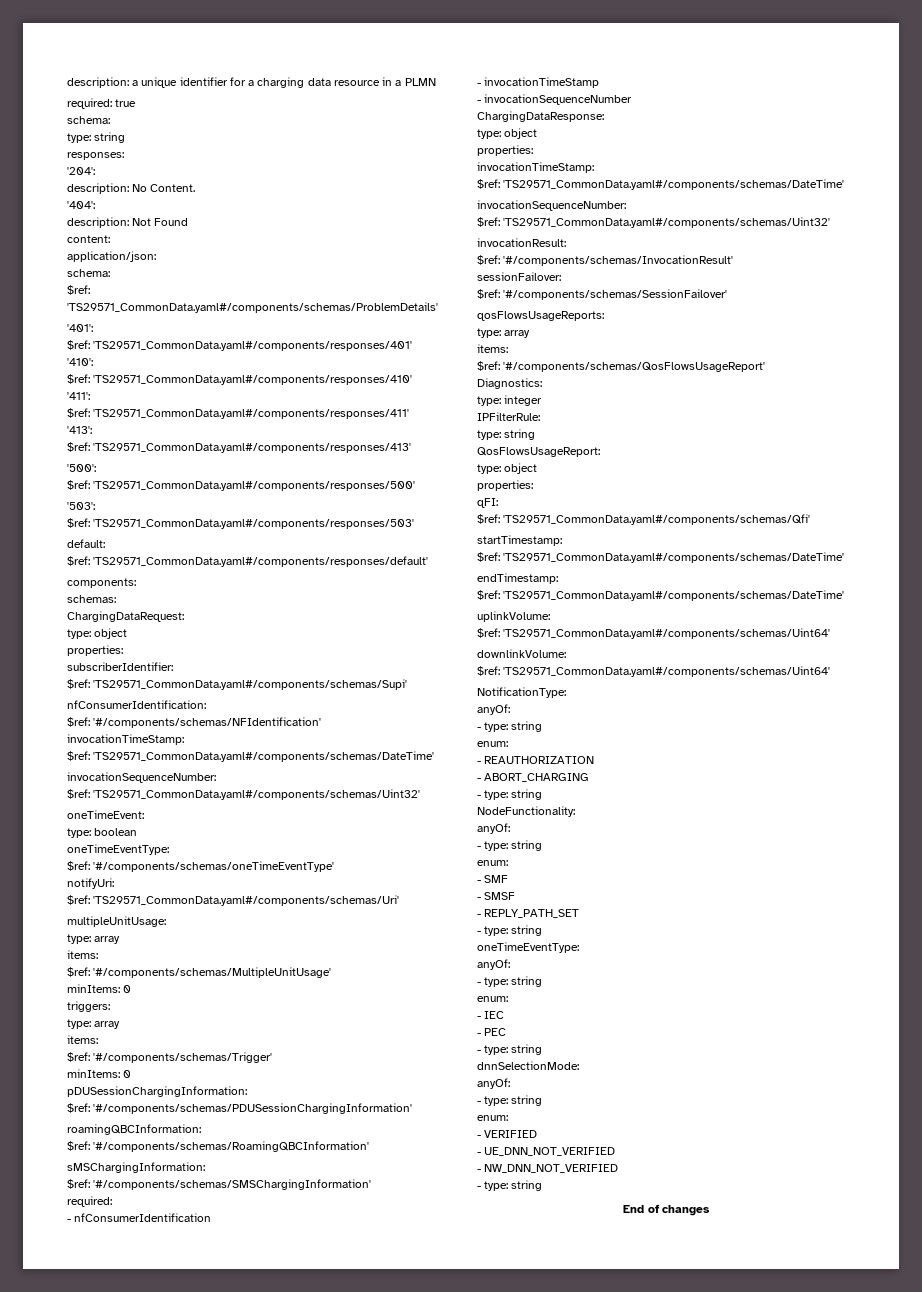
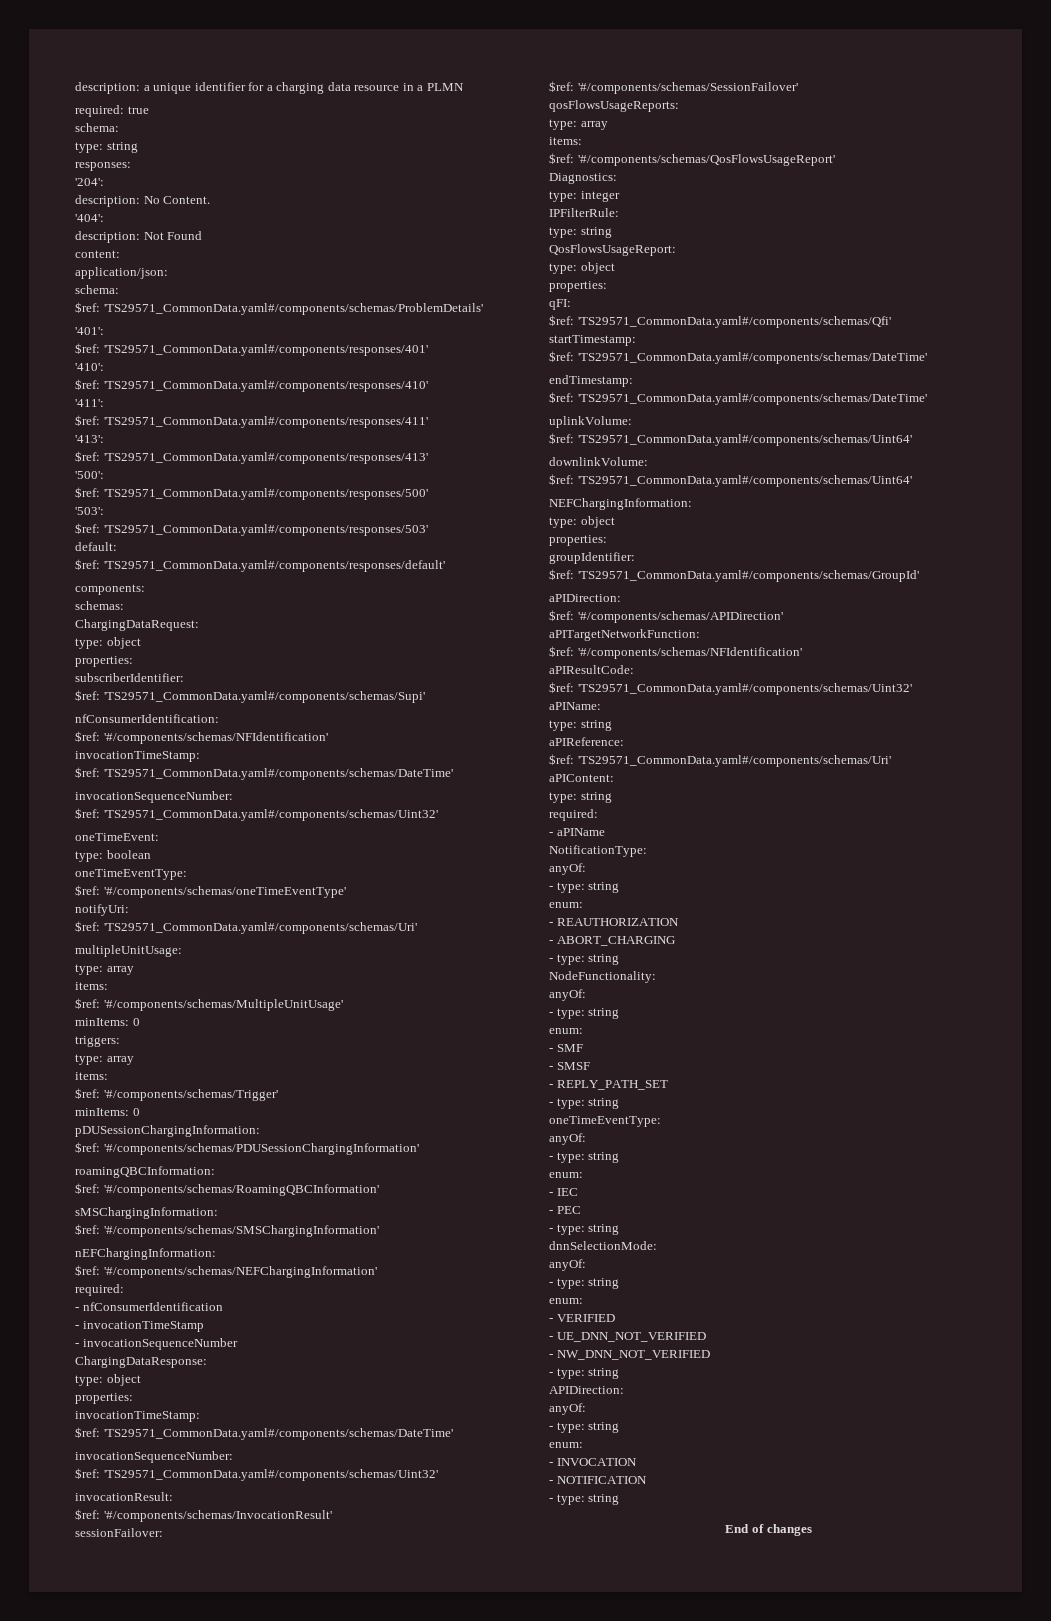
+ nEFChargingInformation:
+ $ref: '#/components/schemas/NEFChargingInformation'
+ NEFChargingInformation:
+ type: object
+ properties:
+ groupIdentifier:
+ $ref: 'TS29571_CommonData.yaml#/components/schemas/GroupId'
+ aPIDirection:
+ $ref: '#/components/schemas/APIDirection'
+ aPITargetNetworkFunction:
+ $ref: '#/components/schemas/NFIdentification'
+ aPIResultCode:
+ $ref: 'TS29571_CommonData.yaml#/components/schemas/Uint32'
+ aPIName:
+ type: string
+ aPIReference:
+ $ref: 'TS29571_CommonData.yaml#/components/schemas/Uri'
+ aPIContent:
+ type: string
+ required:
+ - aPIName
+ APIDirection:
+ anyOf:
+ - type: string
+ enum:
+ - INVOCATION
+ - NOTIFICATION
+ - type: string

